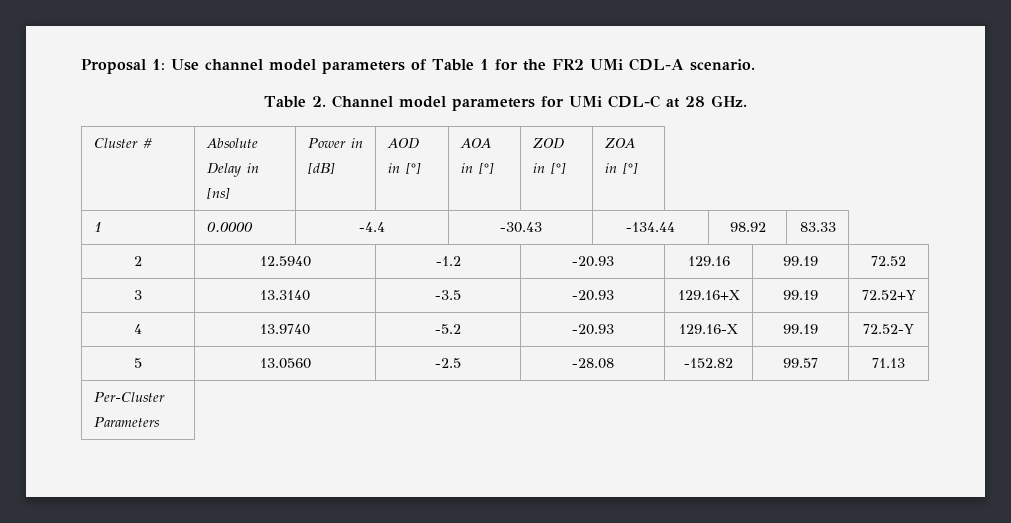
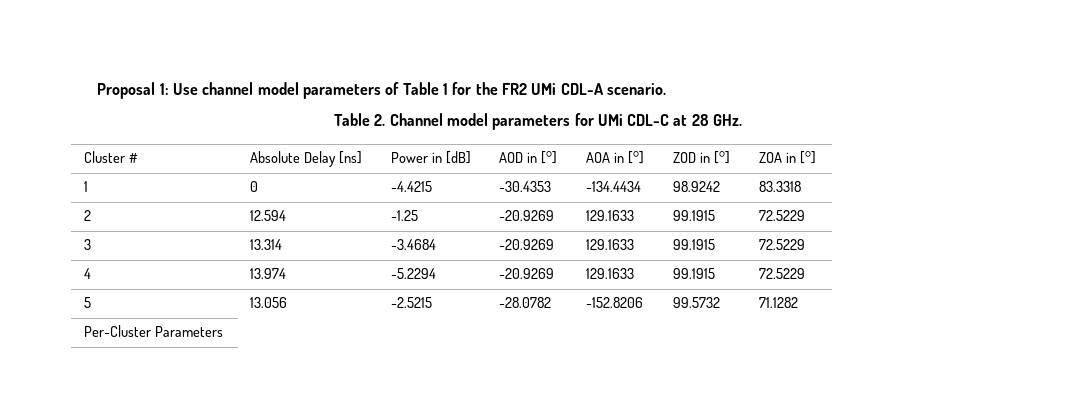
- Cluster # | Absolute Delay in [ns] | Power in [dB] | AOD in [°] | AOA in [°] | ZOD in [°] | ZOA in [°]
+ Cluster # | Absolute Delay [ns] | Power in [dB] | AOD in [°] | AOA in [°] | ZOD in [°] | ZOA in [°]
- 1 | 0.0000 | -4.4 | -30.43 | -134.44 | 98.92 | 83.33
- 2 | 12.5940 | -1.2 | -20.93 | 129.16 | 99.19 | 72.52
- 3 | 13.3140 | -3.5 | -20.93 | 129.16+X | 99.19 | 72.52+Y
- 4 | 13.9740 | -5.2 | -20.93 | 129.16-X | 99.19 | 72.52-Y
- 5 | 13.0560 | -2.5 | -28.08 | -152.82 | 99.57 | 71.13
+ 1 | 0 | -4.4215 | -30.4353 | -134.4434 | 98.9242 | 83.3318
+ 2 | 12.594 | -1.25 | -20.9269 | 129.1633 | 99.1915 | 72.5229
+ 3 | 13.314 | -3.4684 | -20.9269 | 129.1633 | 99.1915 | 72.5229
+ 4 | 13.974 | -5.2294 | -20.9269 | 129.1633 | 99.1915 | 72.5229
+ 5 | 13.056 | -2.5215 | -28.0782 | -152.8206 | 99.5732 | 71.1282

